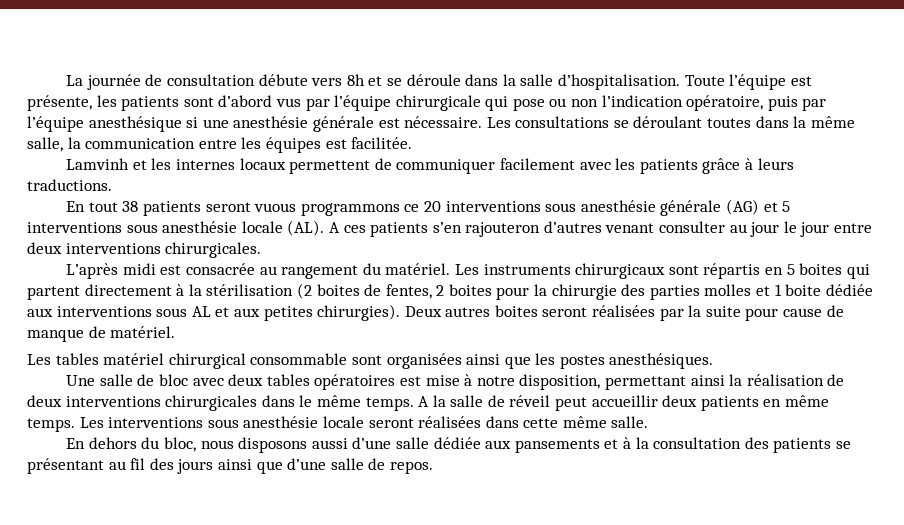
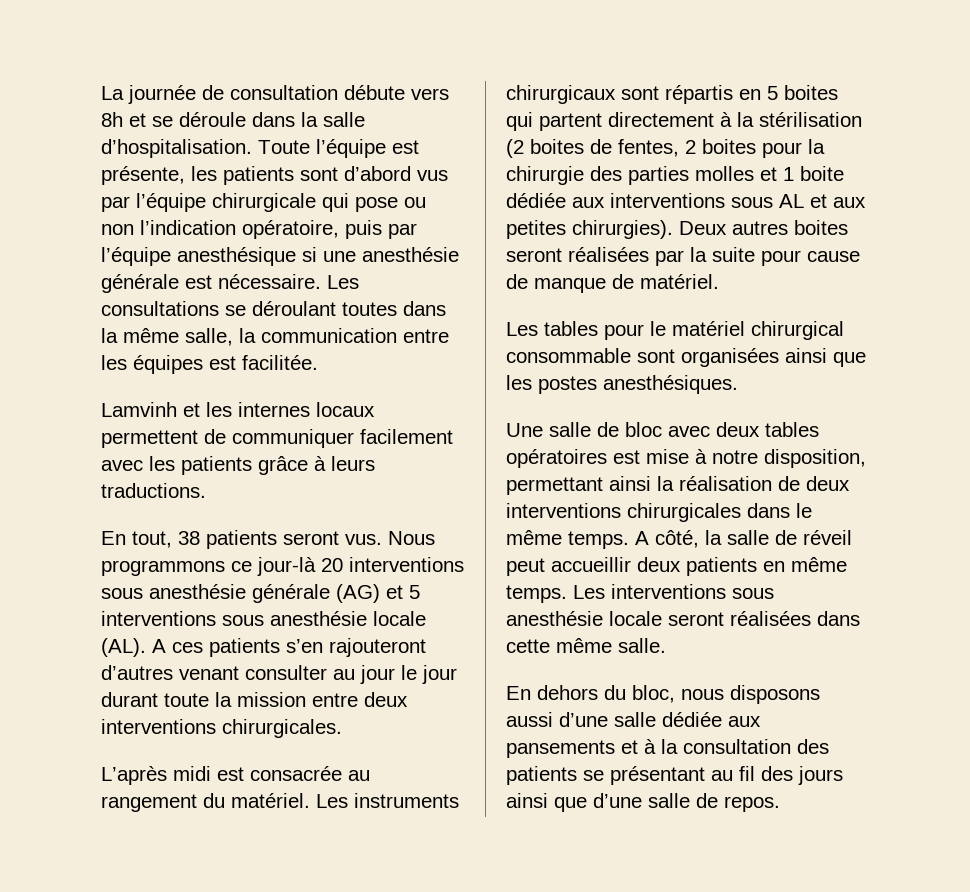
- En tout 38 patients seront vuous programmons ce 20 interventions sous anesthésie générale (AG) et 5 interventions sous anesthésie locale (AL). A ces patients s’en rajouteron d’autres venant consulter au jour le jour entre deux interventions chirurgicales.
+ En tout, 38 patients seront vus. Nous programmons ce jour-là 20 interventions sous anesthésie générale (AG) et 5 interventions sous anesthésie locale (AL). A ces patients s’en rajouteront d’autres venant consulter au jour le jour durant toute la mission entre deux interventions chirurgicales.
- Les tables matériel chirurgical consommable sont organisées ainsi que les postes anesthésiques.
+ Les tables pour le matériel chirurgical consommable sont organisées ainsi que les postes anesthésiques.
- A la salle de réveil peut accueillir deux patients en même temps.
+ A côté, la salle de réveil peut accueillir deux patients en même temps.

